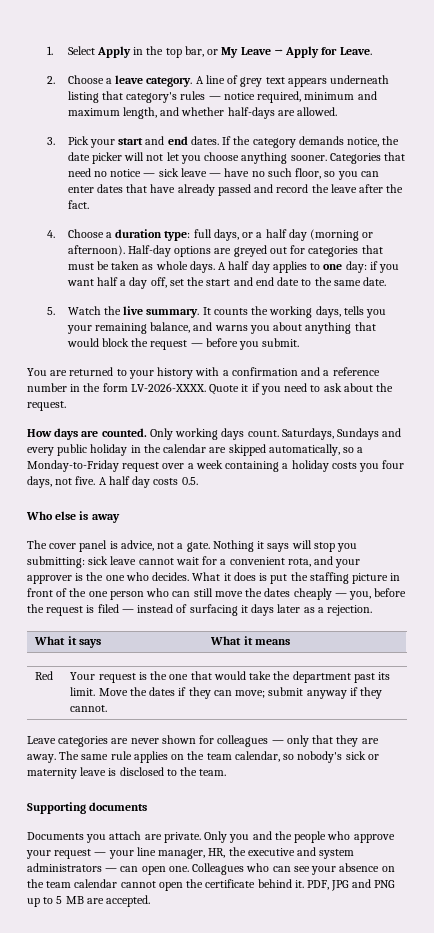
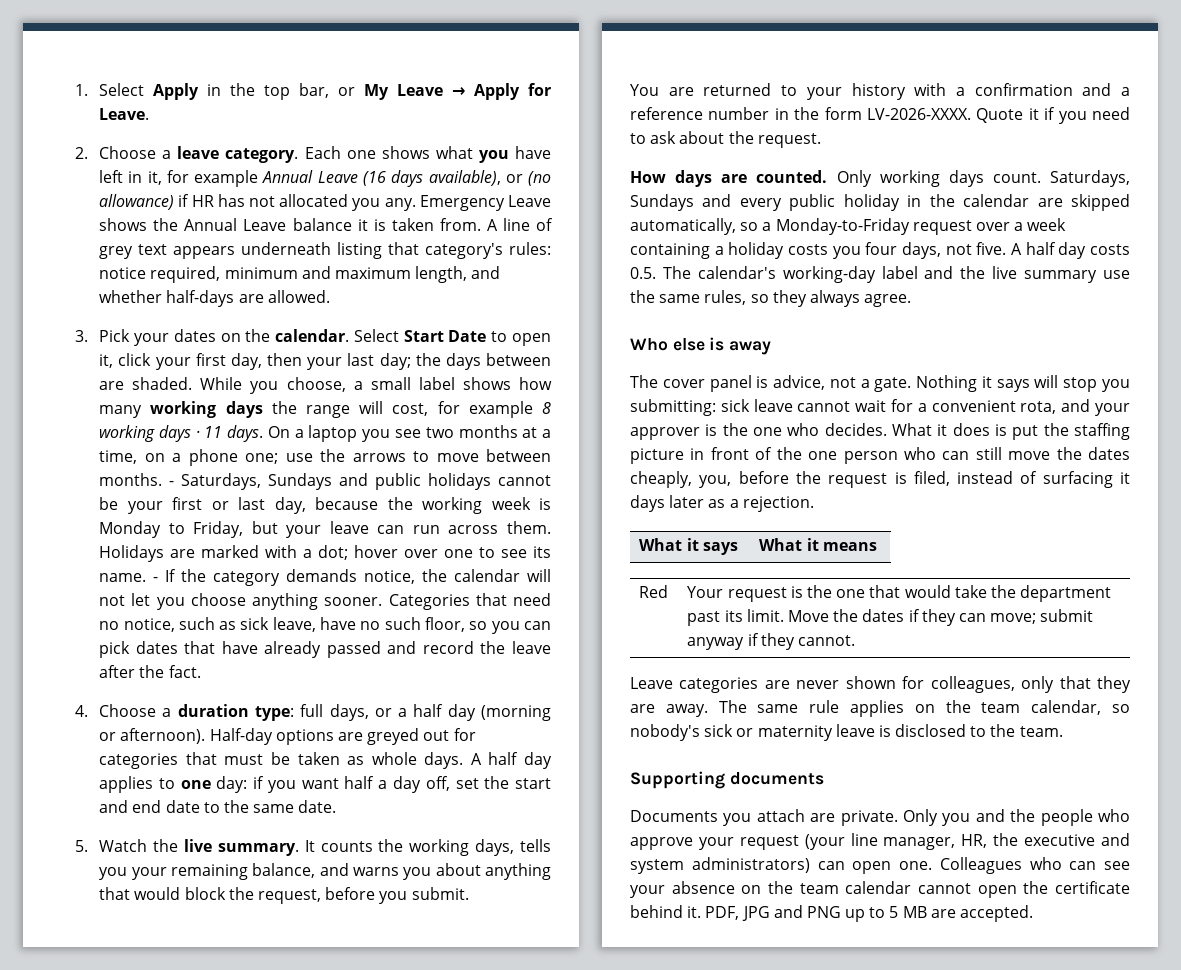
+ Each one shows what you have left in it, for example Annual Leave (16 days available), or (no allowance) if HR has not allocated you any. Emergency Leave shows the Annual Leave balance it is taken from.
- A line of grey text appears underneath listing that category's rules — notice required, minimum and maximum length, and whether half-days are allowed.
+ A line of grey text appears underneath listing that category's rules: notice required, minimum and maximum length, and whether half-days are allowed.
- 3. Pick your start and end dates. If the category demands notice, the date picker will not let you choose anything sooner.
+ 3. Pick your dates on the calendar. Select Start Date to open it, click your first day, then your last day; the days between are shaded. While you choose, a small label shows how many working days the range will cost, for example 8 working days · 11 days. On a laptop you see two months at a time, on a phone one; use the arrows to move between months. - Saturdays, Sundays and public holidays cannot be your first or last day, because the working week is Monday to Friday, but your leave can run across them. Holidays are marked with a dot; hover over one to see its name. - If the category demands notice, the calendar will not let you choose anything sooner.
- Categories that need no notice — sick leave — have no such floor, so you can enter dates that have already passed and record the leave after the fact.
+ Categories that need no notice, such as sick leave, have no such floor, so you can pick dates that have already passed and record the leave after the fact.
- It counts the working days, tells you your remaining balance, and warns you about anything that would block the request — before you submit.
+ It counts the working days, tells you your remaining balance, and warns you about anything that would block the request, before you submit.
- A half day costs 0.5.
+ A half day costs 0.5. The calendar's working-day label and the live summary use the same rules, so they always agree.
- What it does is put the staffing picture in front of the one person who can still move the dates cheaply — you, before the request is filed — instead of surfacing it days later as a rejection.
+ What it does is put the staffing picture in front of the one person who can still move the dates cheaply, you, before the request is filed, instead of surfacing it days later as a rejection.
- Leave categories are never shown for colleagues — only that they are away.
+ Leave categories are never shown for colleagues, only that they are away.
- Only you and the people who approve your request — your line manager, HR, the executive and system administrators — can open one.
+ Only you and the people who approve your request (your line manager, HR, the executive and system administrators) can open one.

